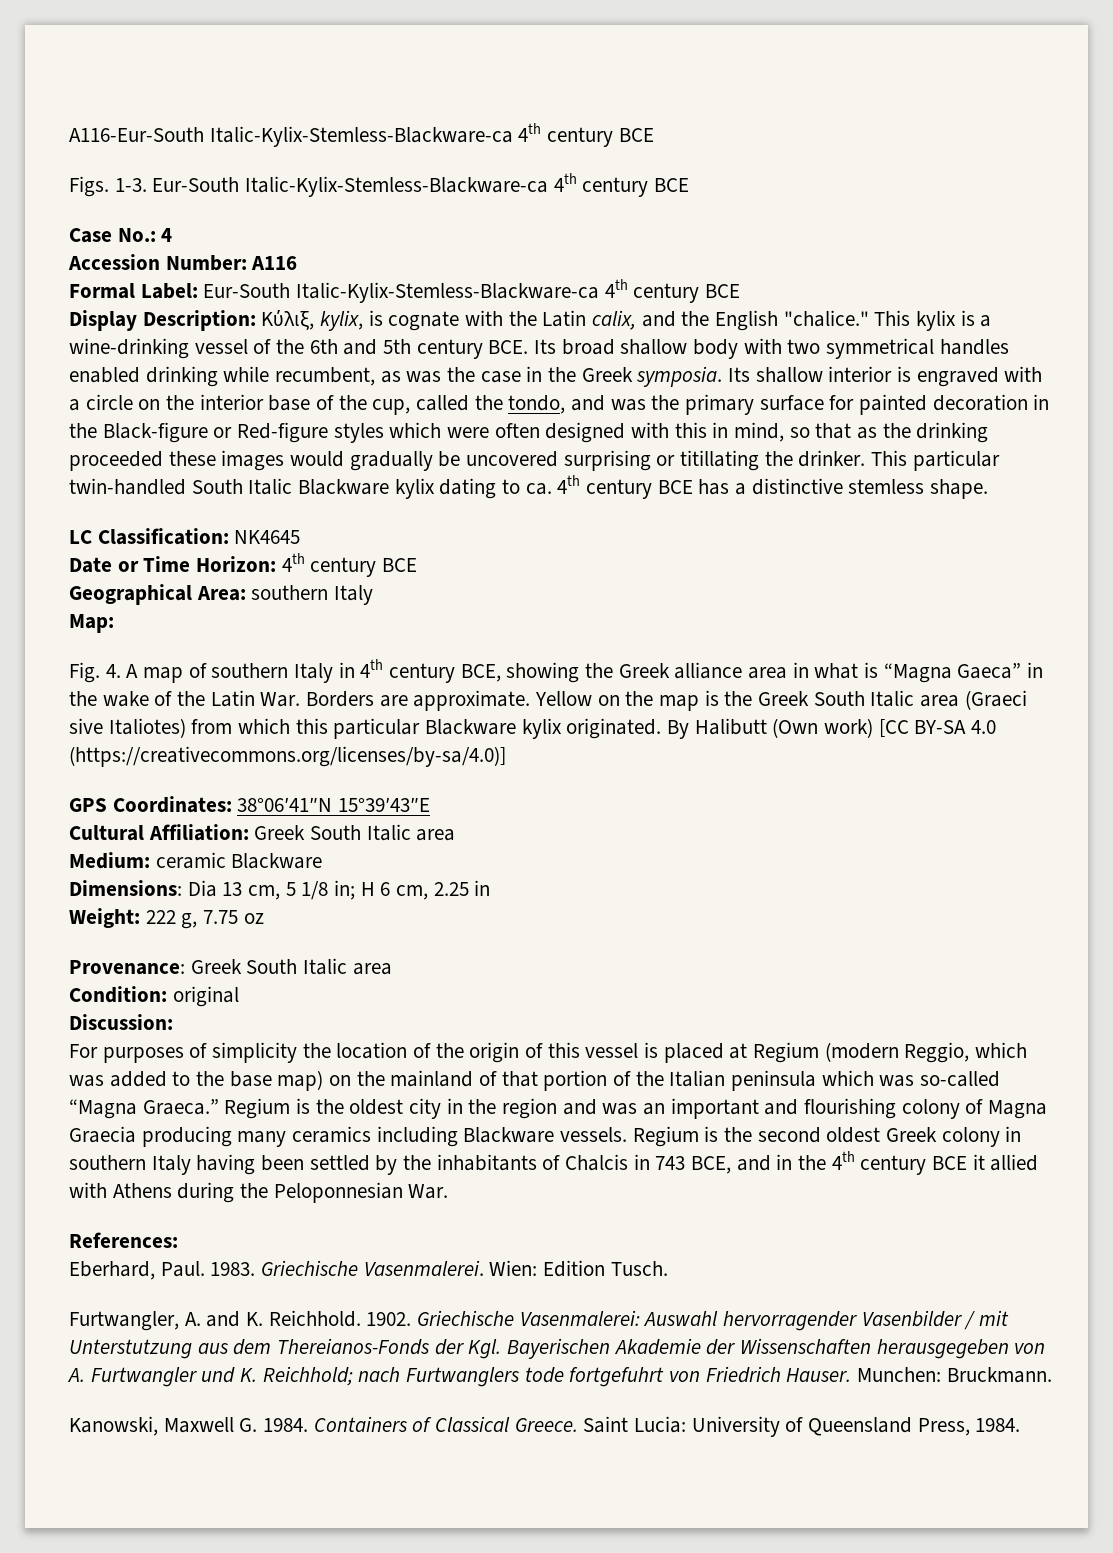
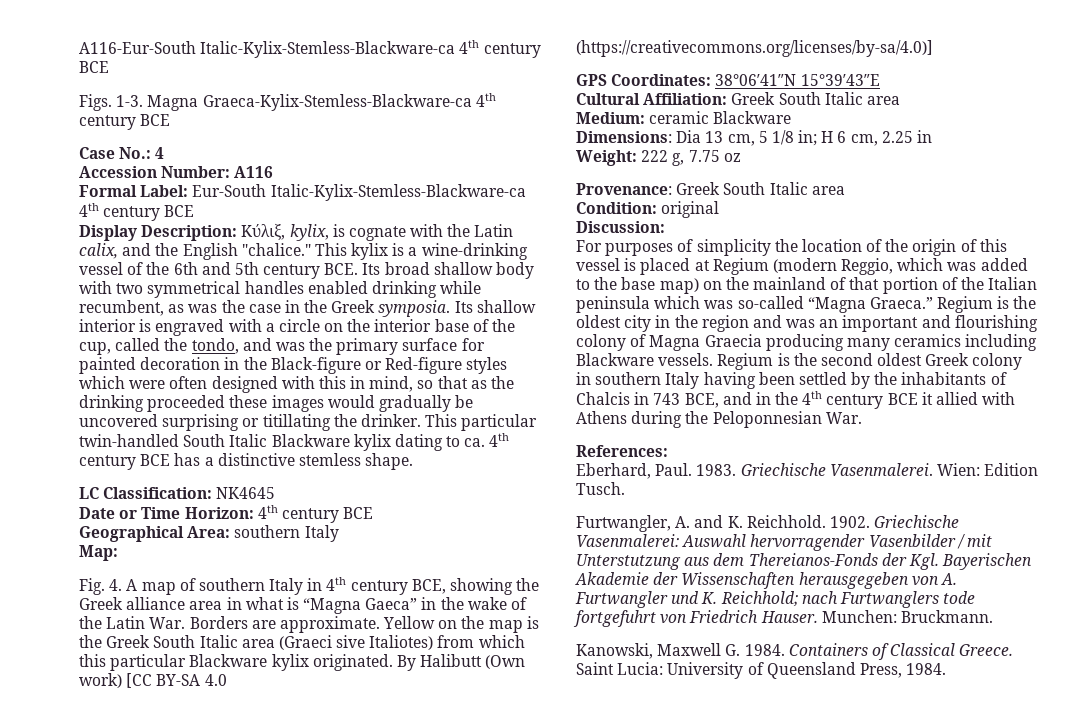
- Figs. 1-3. Eur-South Italic-Kylix-Stemless-Blackware-ca 4th century BCE
+ Figs. 1-3. Magna Graeca-Kylix-Stemless-Blackware-ca 4th century BCE

